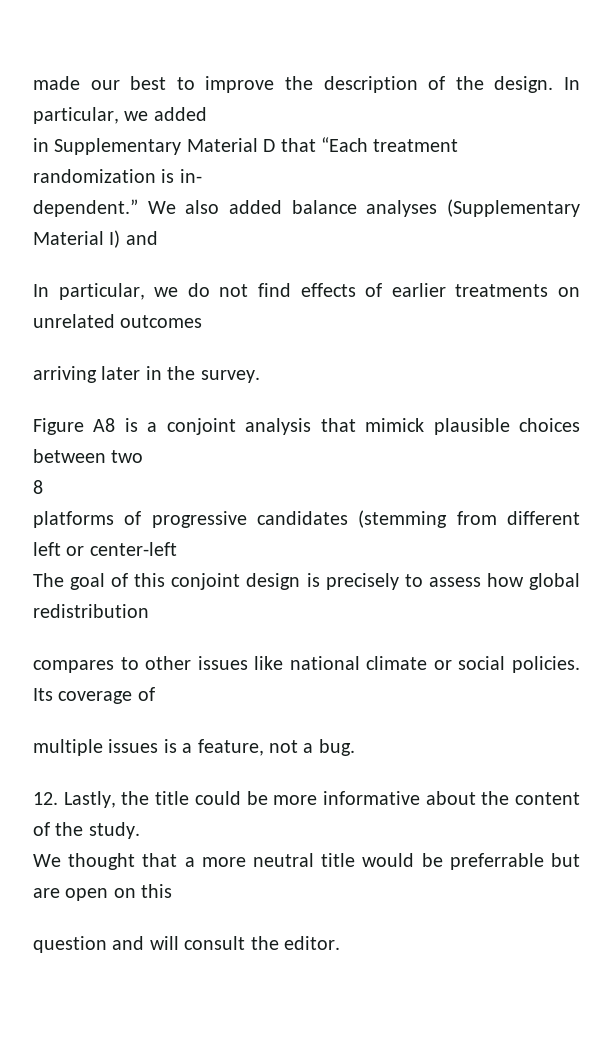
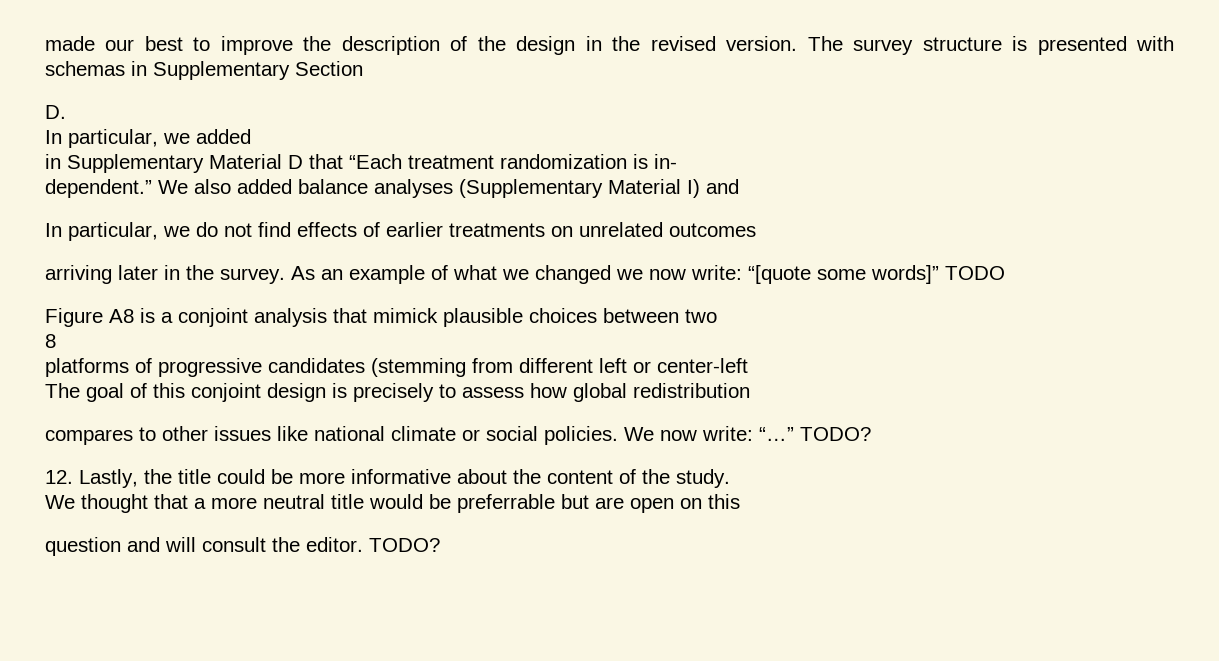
- made our best to improve the description of the design. In particular, we added
+ made our best to improve the description of the design in the revised version. The survey structure is presented with schemas in Supplementary Section
+ D.
+ In particular, we added
+ As an example of what we changed we now write: “[quote some words]” TODO
- Its coverage of
- multiple issues is a feature, not a bug.
+ We now write: “…” TODO?
- question and will consult the editor.
+ question and will consult the editor. TODO?

